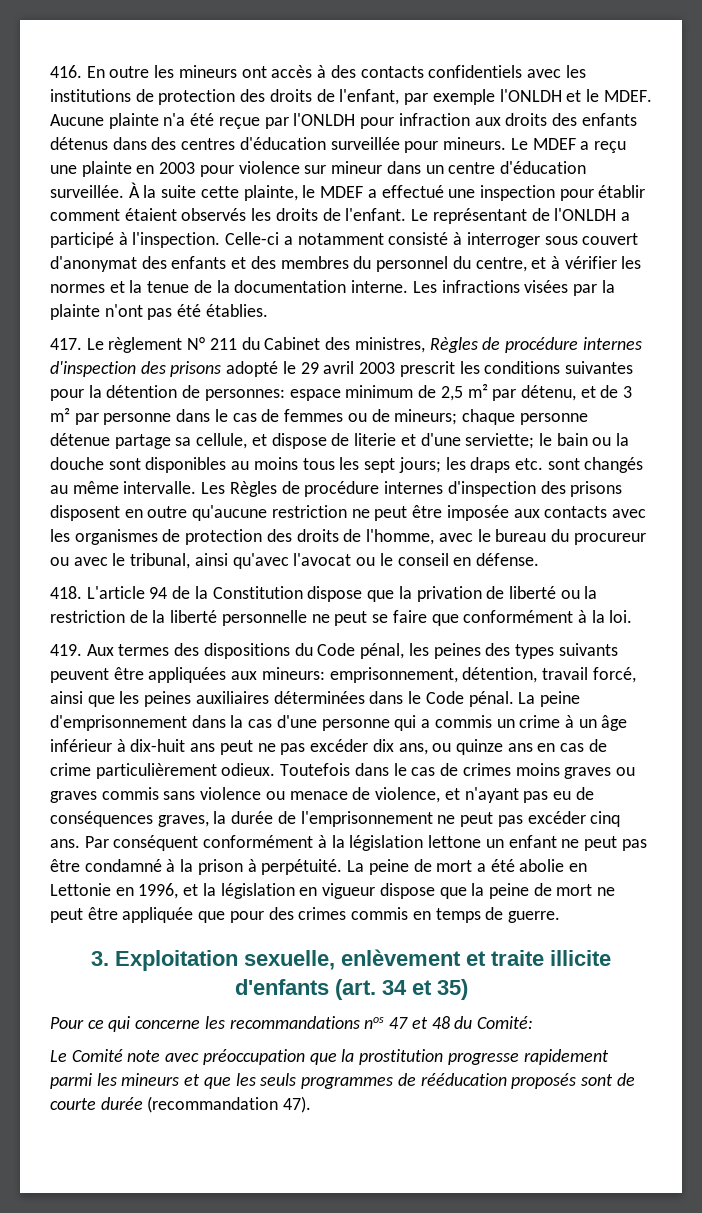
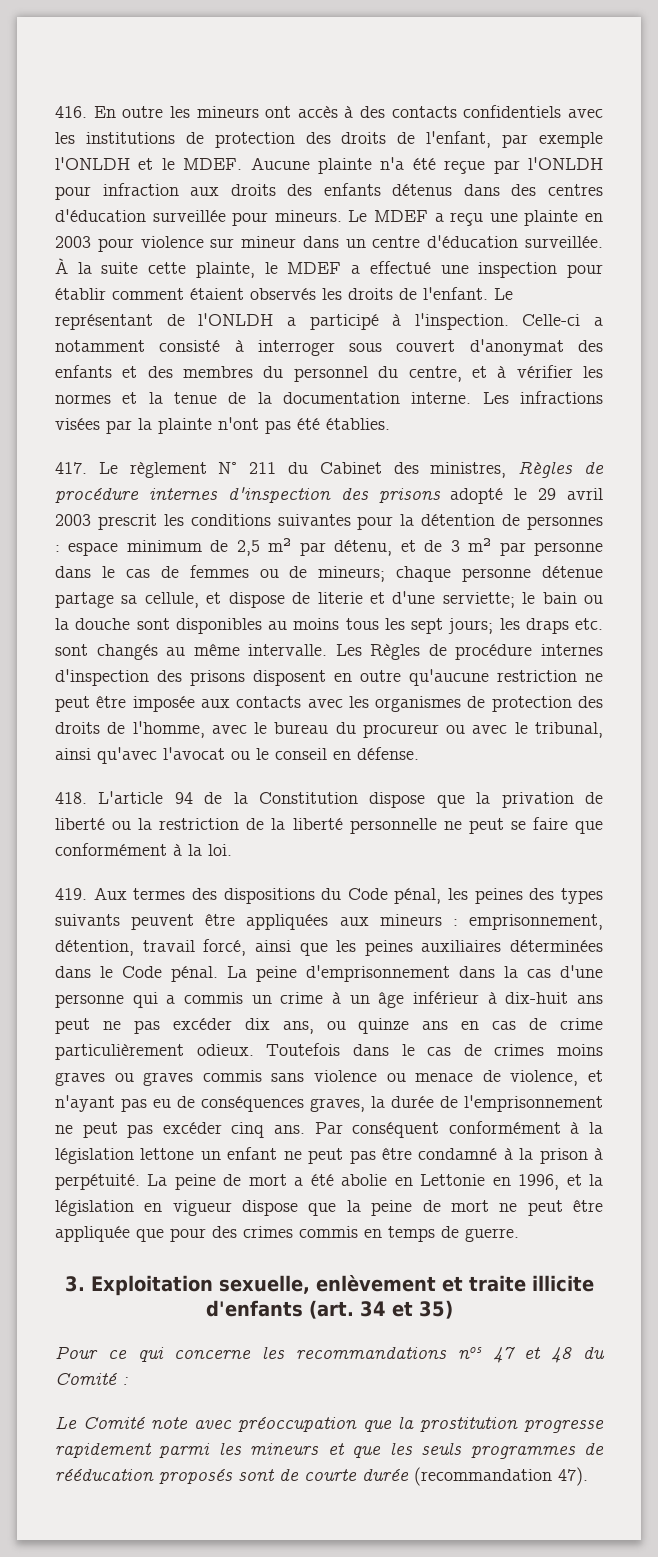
- 417. Le règlement N° 211 du Cabinet des ministres, Règles de procédure internes d'inspection des prisons adopté le 29 avril 2003 prescrit les conditions suivantes pour la détention de personnes:
+ 417. Le règlement N° 211 du Cabinet des ministres, Règles de procédure internes d'inspection des prisons adopté le 29 avril 2003 prescrit les conditions suivantes pour la détention de personnes :
- 419. Aux termes des dispositions du Code pénal, les peines des types suivants peuvent être appliquées aux mineurs: emprisonnement, détention, travail forcé, ainsi que les peines auxiliaires déterminées dans le Code pénal.
+ 419. Aux termes des dispositions du Code pénal, les peines des types suivants peuvent être appliquées aux mineurs : emprisonnement, détention, travail forcé, ainsi que les peines auxiliaires déterminées dans le Code pénal.
- Pour ce qui concerne les recommandations nos 47 et 48 du Comité:
+ Pour ce qui concerne les recommandations nos 47 et 48 du Comité :

